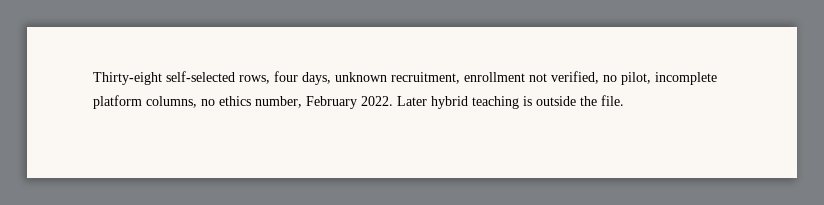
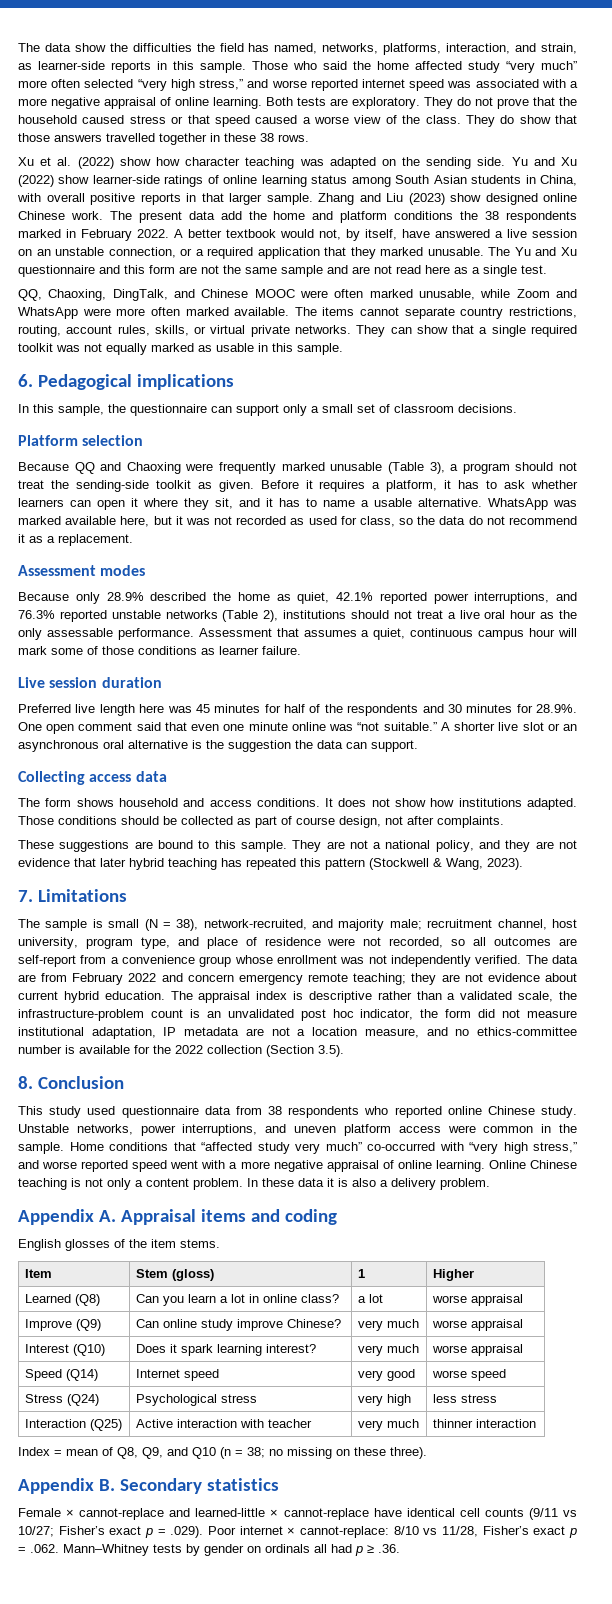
- Thirty-eight self-selected rows, four days, unknown recruitment, enrollment not verified, no pilot, incomplete platform columns, no ethics number, February 2022. Later hybrid teaching is outside the file.
+ The data show the difficulties the field has named, networks, platforms, interaction, and strain, as learner-side reports in this sample. Those who said the home affected study “very much” more often selected “very high stress,” and worse reported internet speed was associated with a more negative appraisal of online learning. Both tests are exploratory. They do not prove that the household caused stress or that speed caused a worse view of the class. They do show that those answers travelled together in these 38 rows.
+ Xu et al. (2022) show how character teaching was adapted on the sending side. Yu and Xu (2022) show learner-side ratings of online learning status among South Asian students in China, with overall positive reports in that larger sample. Zhang and Liu (2023) show designed online Chinese work. The present data add the home and platform conditions the 38 respondents marked in February 2022. A better textbook would not, by itself, have answered a live session on an unstable connection, or a required application that they marked unusable. The Yu and Xu questionnaire and this form are not the same sample and are not read here as a single test.
+ QQ, Chaoxing, DingTalk, and Chinese MOOC were often marked unusable, while Zoom and WhatsApp were more often marked available. The items cannot separate country restrictions, routing, account rules, skills, or virtual private networks. They can show that a single required toolkit was not equally marked as usable in this sample.
+ 6. Pedagogical implications
+ In this sample, the questionnaire can support only a small set of classroom decisions.
+ Platform selection
+ Because QQ and Chaoxing were frequently marked unusable (Table 3), a program should not treat the sending-side toolkit as given. Before it requires a platform, it has to ask whether learners can open it where they sit, and it has to name a usable alternative. WhatsApp was marked available here, but it was not recorded as used for class, so the data do not recommend it as a replacement.
+ Assessment modes
+ Because only 28.9% described the home as quiet, 42.1% reported power interruptions, and 76.3% reported unstable networks (Table 2), institutions should not treat a live oral hour as the only assessable performance. Assessment that assumes a quiet, continuous campus hour will mark some of those conditions as learner failure.
+ Live session duration
+ Preferred live length here was 45 minutes for half of the respondents and 30 minutes for 28.9%. One open comment said that even one minute online was “not suitable.” A shorter live slot or an asynchronous oral alternative is the suggestion the data can support.
+ Collecting access data
+ The form shows household and access conditions. It does not show how institutions adapted. Those conditions should be collected as part of course design, not after complaints.
+ These suggestions are bound to this sample. They are not a national policy, and they are not evidence that later hybrid teaching has repeated this pattern (Stockwell & Wang, 2023).
+ 7. Limitations
+ The sample is small (N = 38), network-recruited, and majority male; recruitment channel, host university, program type, and place of residence were not recorded, so all outcomes are self-report from a convenience group whose enrollment was not independently verified. The data are from February 2022 and concern emergency remote teaching; they are not evidence about current hybrid education. The appraisal index is descriptive rather than a validated scale, the infrastructure-problem count is an unvalidated post hoc indicator, the form did not measure institutional adaptation, IP metadata are not a location measure, and no ethics-committee number is available for the 2022 collection (Section 3.5).
+ 8. Conclusion
+ This study used questionnaire data from 38 respondents who reported online Chinese study. Unstable networks, power interruptions, and uneven platform access were common in the sample. Home conditions that “affected study very much” co-occurred with “very high stress,” and worse reported speed went with a more negative appraisal of online learning. Online Chinese teaching is not only a content problem. In these data it is also a delivery problem.
+ Appendix A. Appraisal items and coding
+ English glosses of the item stems.
+ Item | Stem (gloss) | 1 | Higher
+ Learned (Q8) | Can you learn a lot in online class? | a lot | worse appraisal
+ Improve (Q9) | Can online study improve Chinese? | very much | worse appraisal
+ Interest (Q10) | Does it spark learning interest? | very much | worse appraisal
+ Speed (Q14) | Internet speed | very good | worse speed
+ Stress (Q24) | Psychological stress | very high | less stress
+ Interaction (Q25) | Active interaction with teacher | very much | thinner interaction
+ Index = mean of Q8, Q9, and Q10 (n = 38; no missing on these three).
+ Appendix B. Secondary statistics
+ Female × cannot-replace and learned-little × cannot-replace have identical cell counts (9/11 vs 10/27; Fisher’s exact p = .029). Poor internet × cannot-replace: 8/10 vs 11/28, Fisher’s exact p = .062. Mann–Whitney tests by gender on ordinals all had p ≥ .36.

